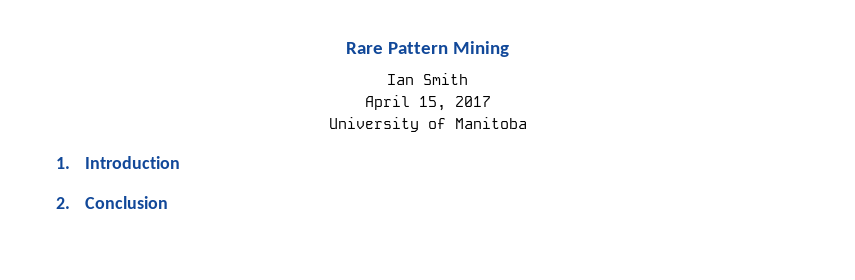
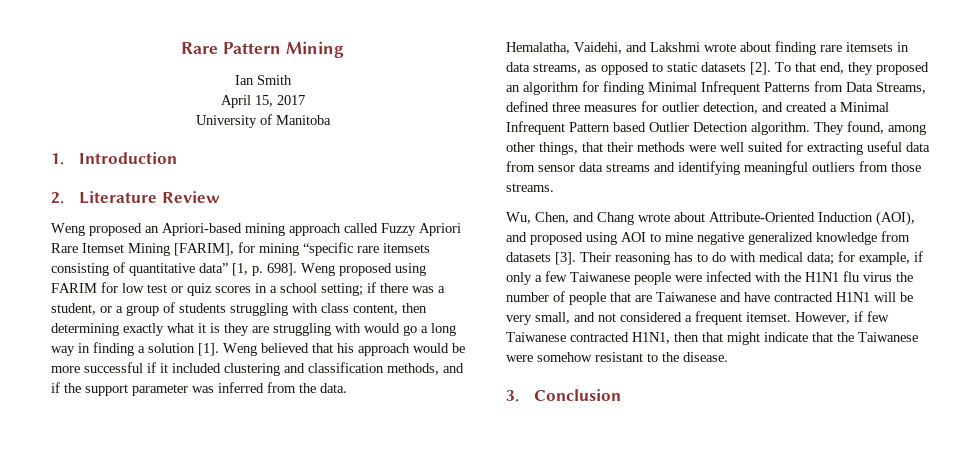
- 2. Conclusion
+ 2. Literature Review
+ Weng proposed an Apriori-based mining approach called Fuzzy Apriori Rare Itemset Mining [FARIM], for mining “specific rare itemsets consisting of quantitative data” [1, p. 698]. Weng proposed using FARIM for low test or quiz scores in a school setting; if there was a student, or a group of students struggling with class content, then determining exactly what it is they are struggling with would go a long way in finding a solution [1]. Weng believed that his approach would be more successful if it included clustering and classification methods, and if the support parameter was inferred from the data.
+ Hemalatha, Vaidehi, and Lakshmi wrote about finding rare itemsets in data streams, as opposed to static datasets [2]. To that end, they proposed an algorithm for finding Minimal Infrequent Patterns from Data Streams, defined three measures for outlier detection, and created a Minimal Infrequent Pattern based Outlier Detection algorithm. They found, among other things, that their methods were well suited for extracting useful data from sensor data streams and identifying meaningful outliers from those streams.
+ Wu, Chen, and Chang wrote about Attribute-Oriented Induction (AOI), and proposed using AOI to mine negative generalized knowledge from datasets [3]. Their reasoning has to do with medical data; for example, if only a few Taiwanese people were infected with the H1N1 flu virus the number of people that are Taiwanese and have contracted H1N1 will be very small, and not considered a frequent itemset. However, if few Taiwanese contracted H1N1, then that might indicate that the Taiwanese were somehow resistant to the disease.
+ 3. Conclusion

